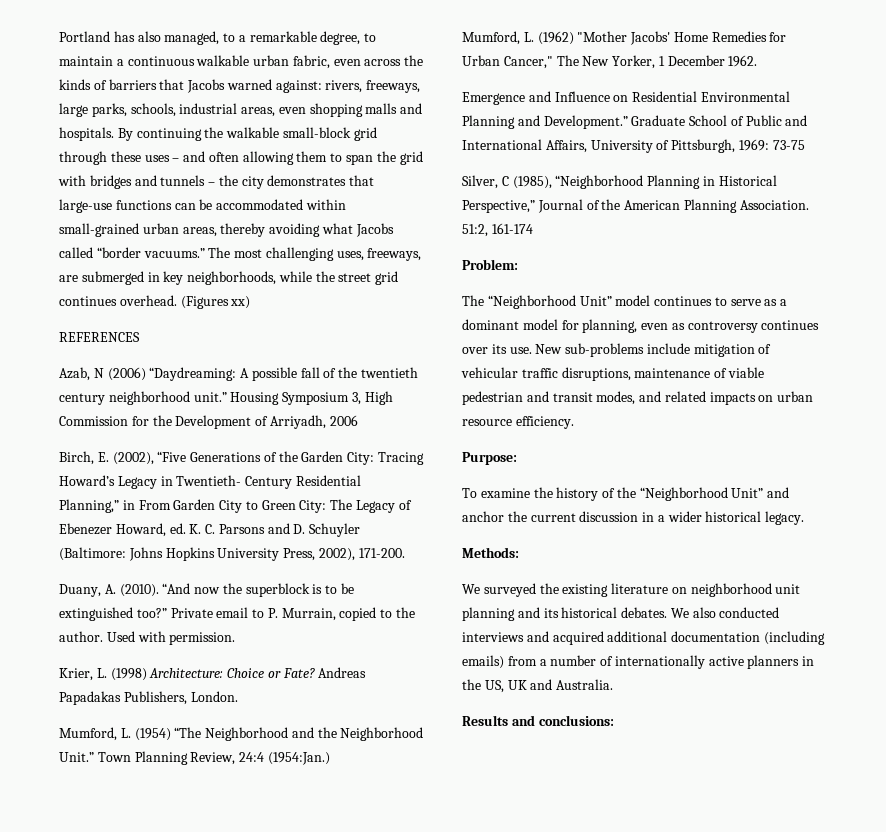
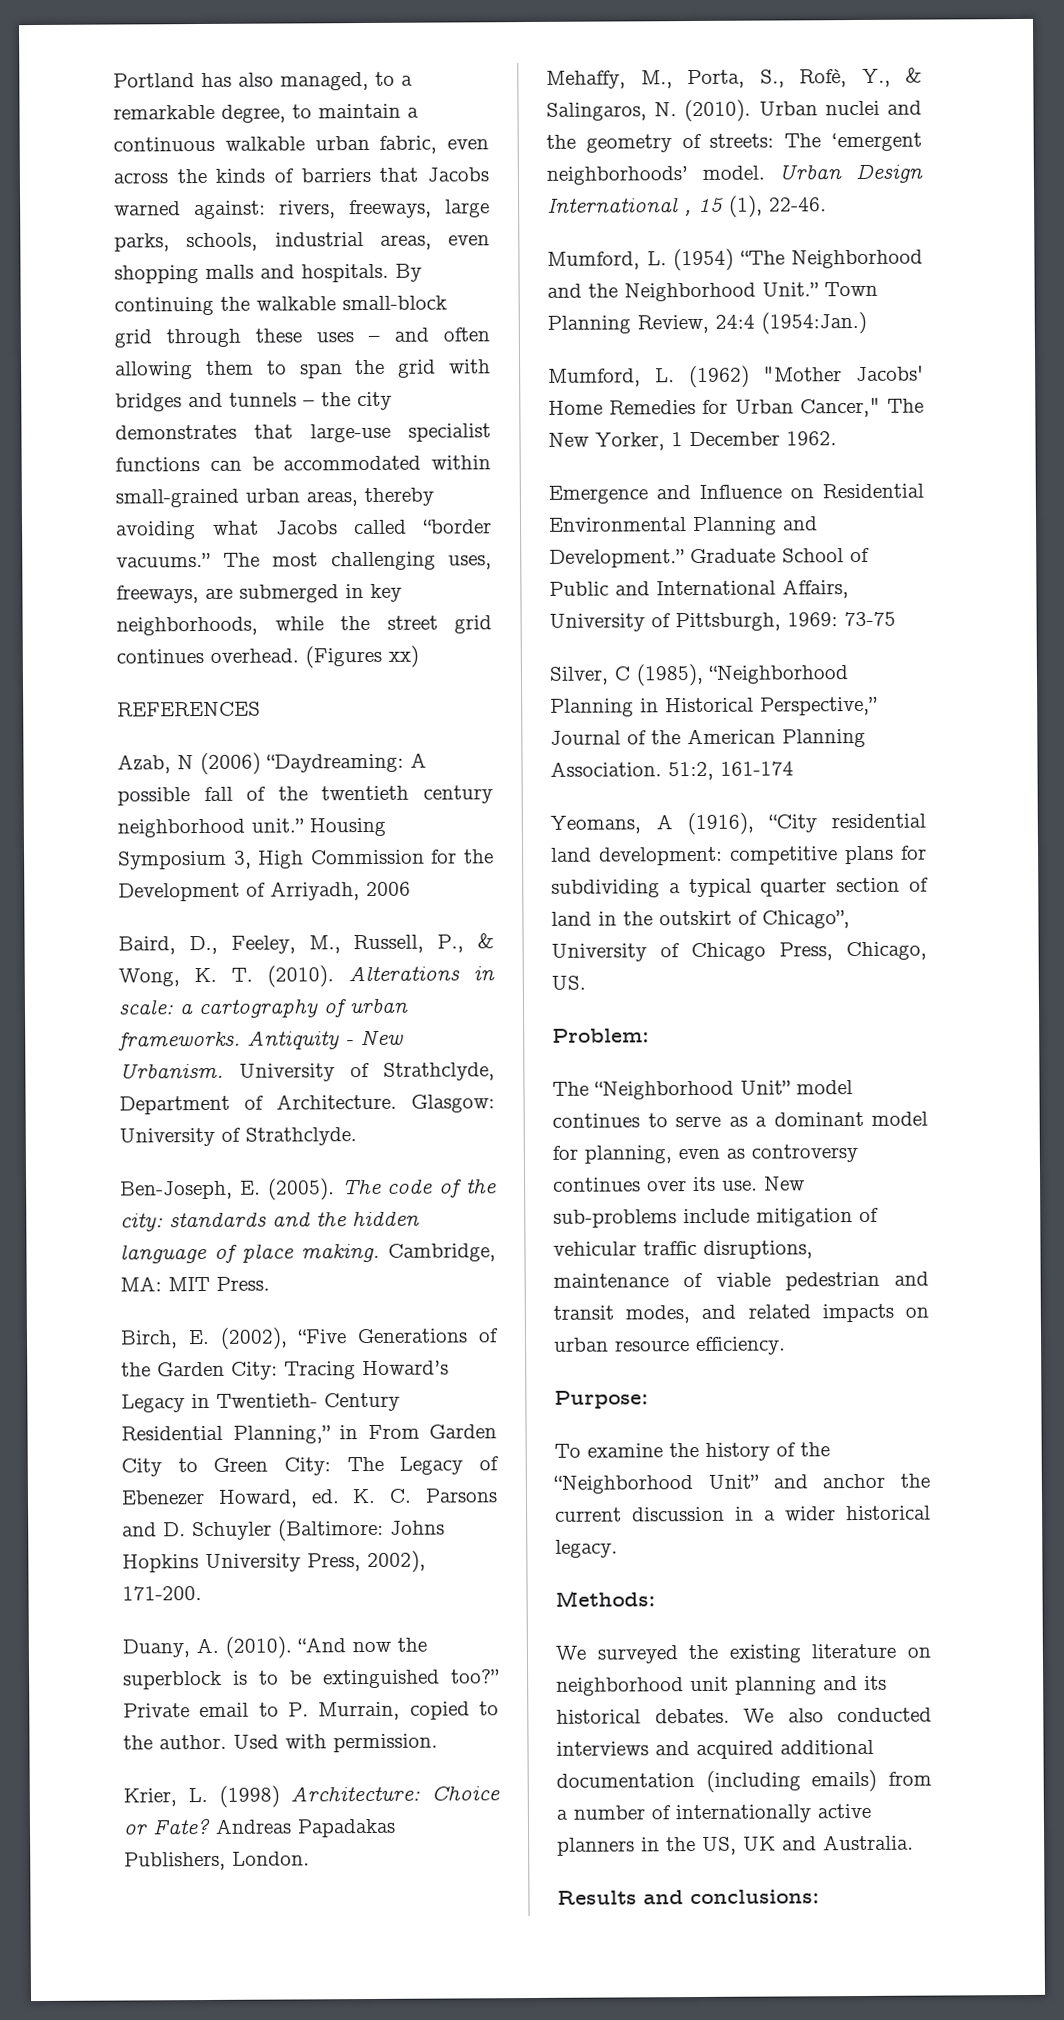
- By continuing the walkable small-block grid through these uses – and often allowing them to span the grid with bridges and tunnels – the city demonstrates that large-use functions can be accommodated within small-grained urban areas, thereby avoiding what Jacobs called “border vacuums.”
+ By continuing the walkable small-block grid through these uses – and often allowing them to span the grid with bridges and tunnels – the city demonstrates that large-use specialist functions can be accommodated within small-grained urban areas, thereby avoiding what Jacobs called “border vacuums.”
+ Baird, D., Feeley, M., Russell, P., & Wong, K. T. (2010). Alterations in scale: a cartography of urban frameworks. Antiquity - New Urbanism. University of Strathclyde, Department of Architecture. Glasgow: University of Strathclyde.
+ Ben-Joseph, E. (2005). The code of the city: standards and the hidden language of place making. Cambridge, MA: MIT Press.
+ Mehaffy, M., Porta, S., Rofè, Y., & Salingaros, N. (2010). Urban nuclei and the geometry of streets: The ‘emergent neighborhoods’ model. Urban Design International , 15 (1), 22-46.
+ Yeomans, A (1916), “City residential land development: competitive plans for subdividing a typical quarter section of land in the outskirt of Chicago”, University of Chicago Press, Chicago, US.

